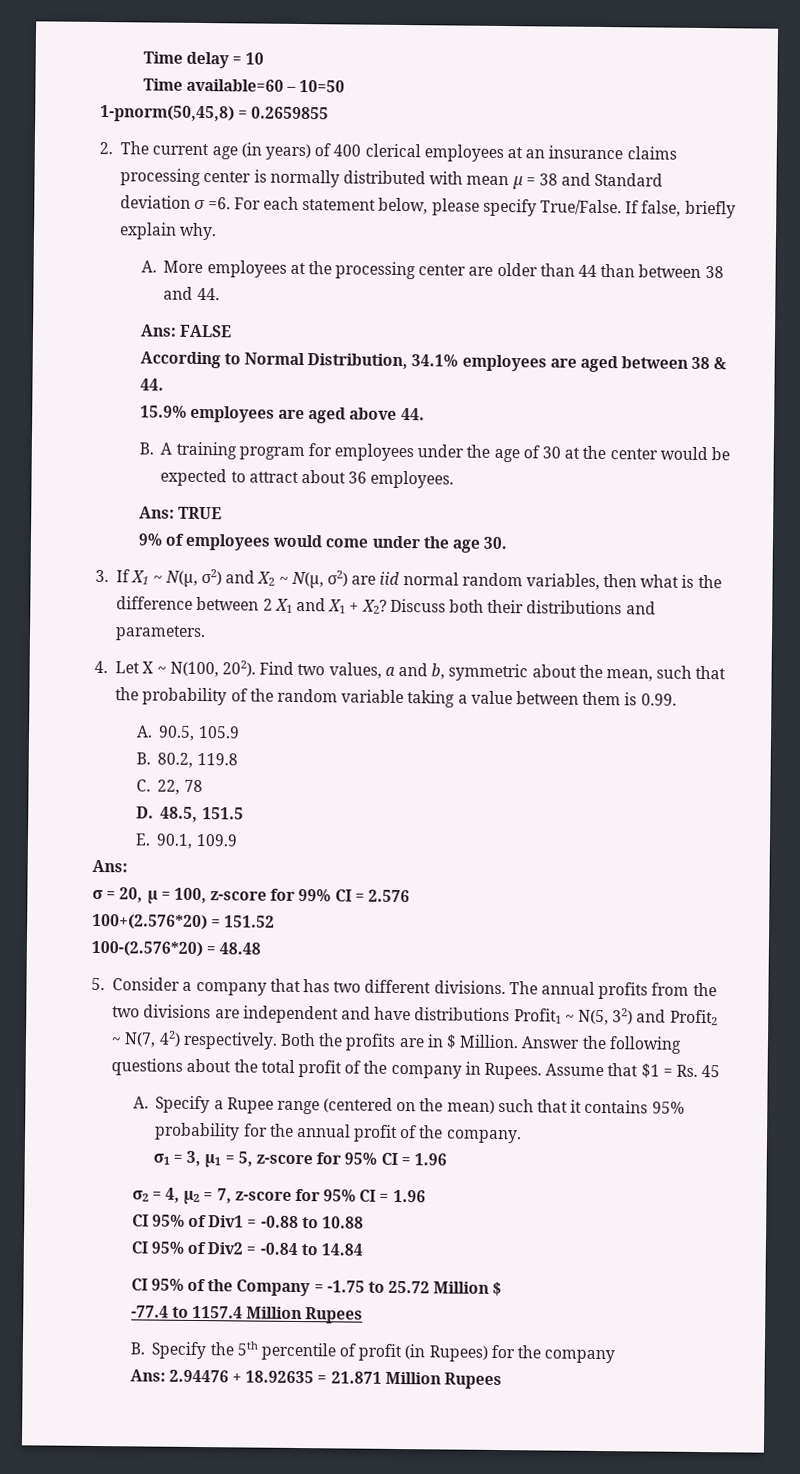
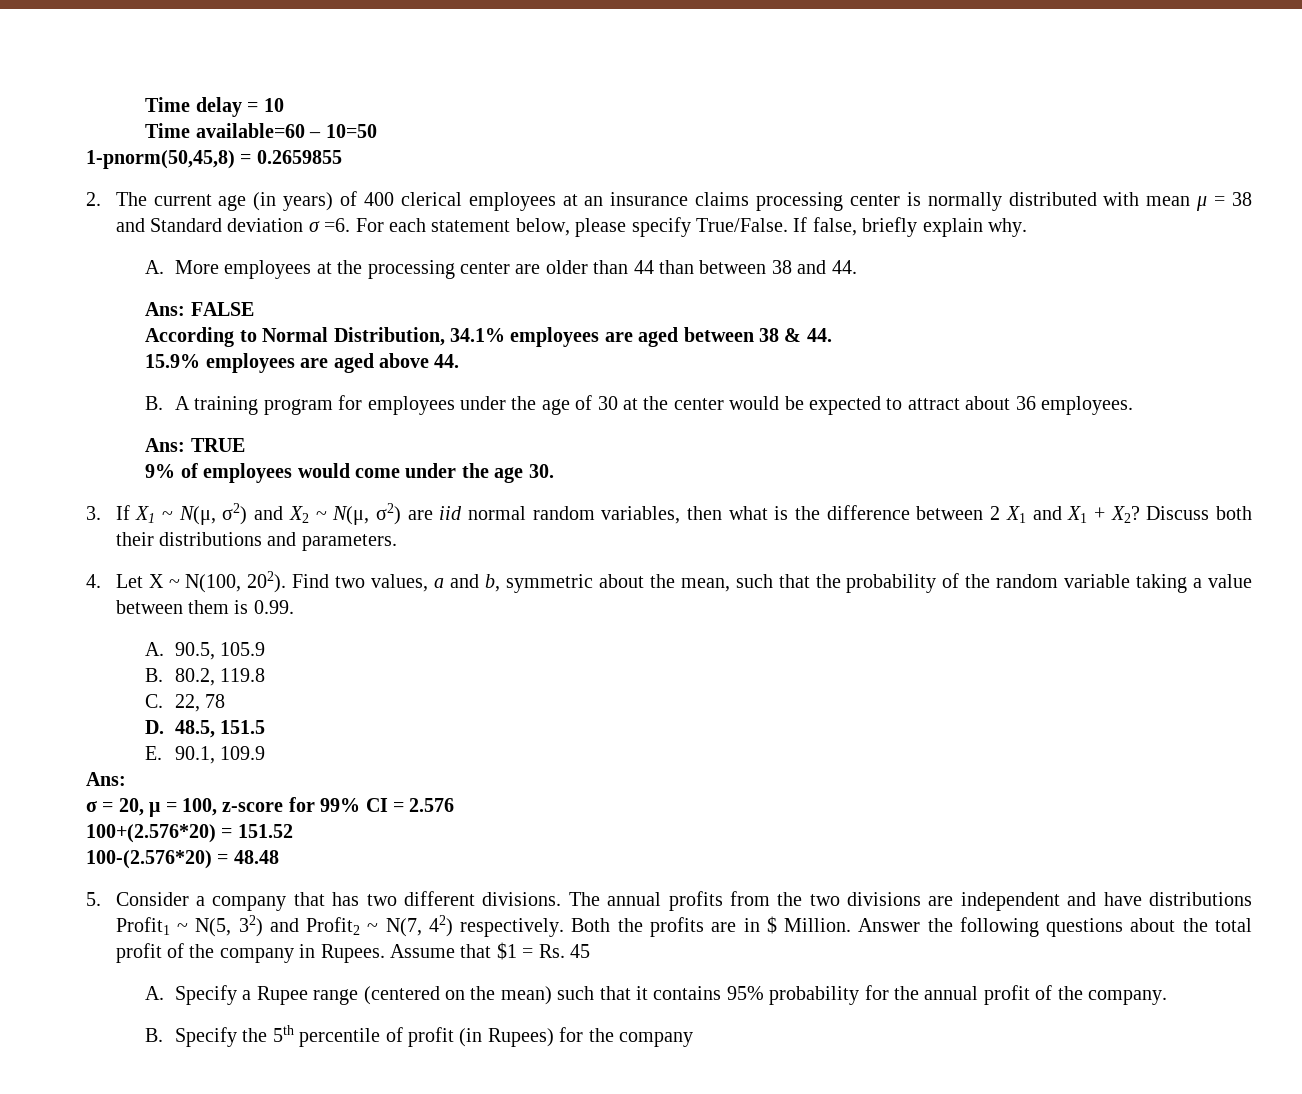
- σ1 = 3, μ1 = 5, z-score for 95% CI = 1.96
- σ2 = 4, μ2 = 7, z-score for 95% CI = 1.96
- CI 95% of Div1 = -0.88 to 10.88
- CI 95% of Div2 = -0.84 to 14.84
- CI 95% of the Company = -1.75 to 25.72 Million $
- -77.4 to 1157.4 Million Rupees
- Ans: 2.94476 + 18.92635 = 21.871 Million Rupees

